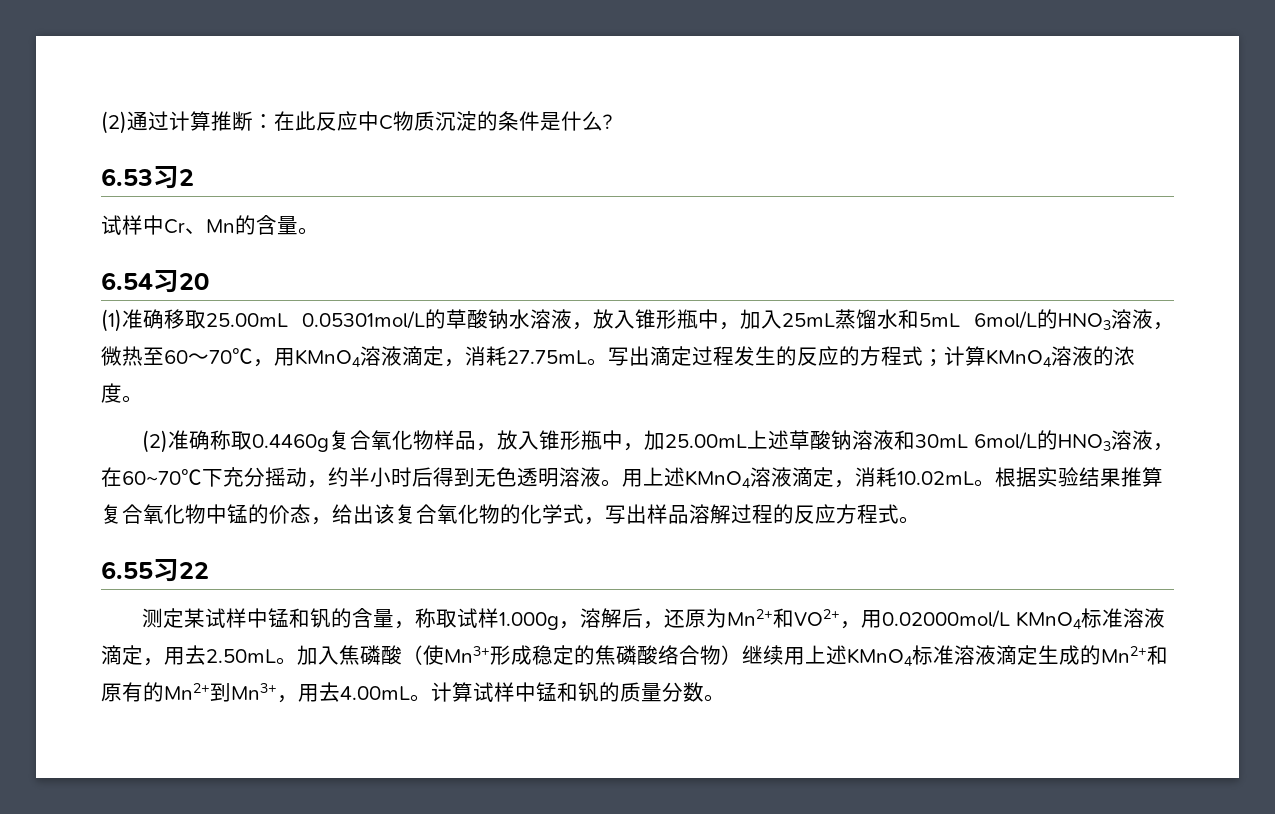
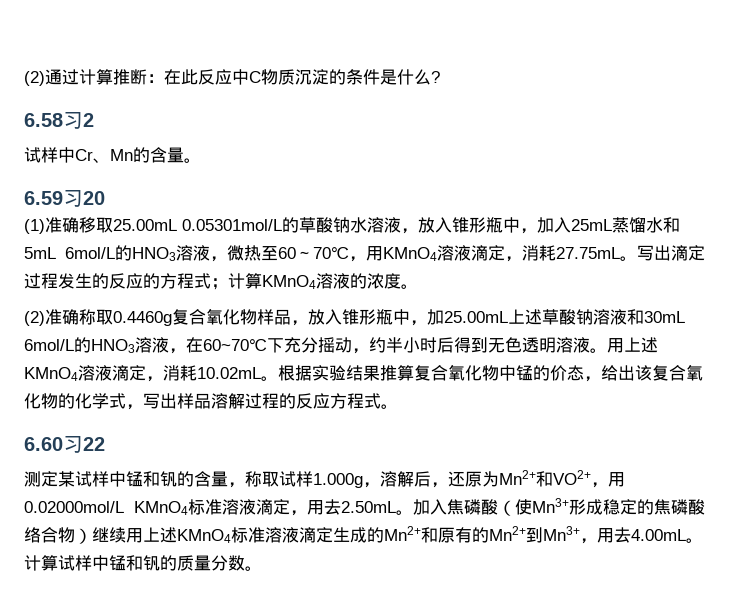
- 6.53习2
+ 6.58习2
- 6.54习20
+ 6.59习20
- 6.55习22
+ 6.60习22

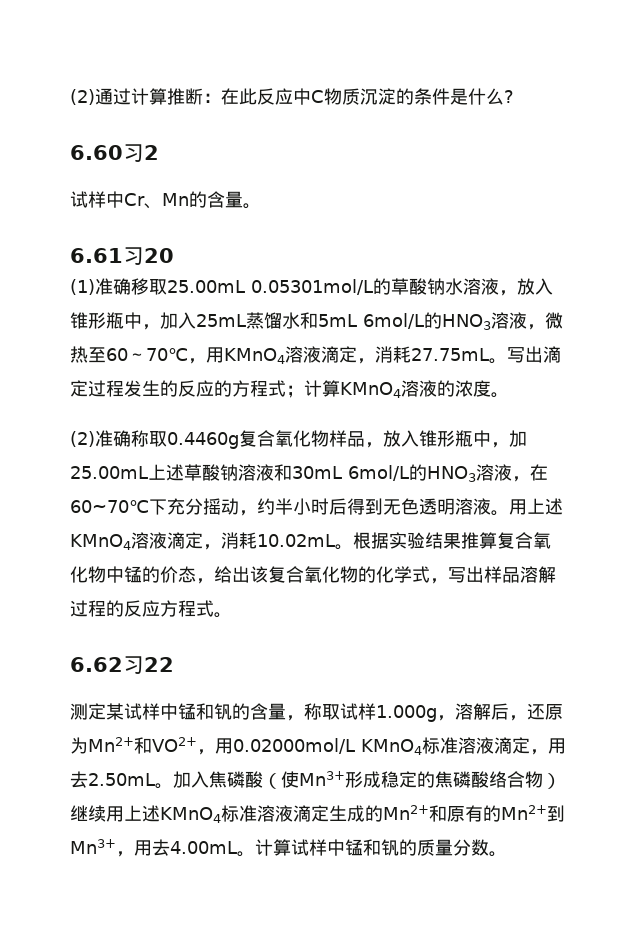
- 6.58习2
+ 6.60习2
- 6.59习20
+ 6.61习20
- 6.60习22
+ 6.62习22

